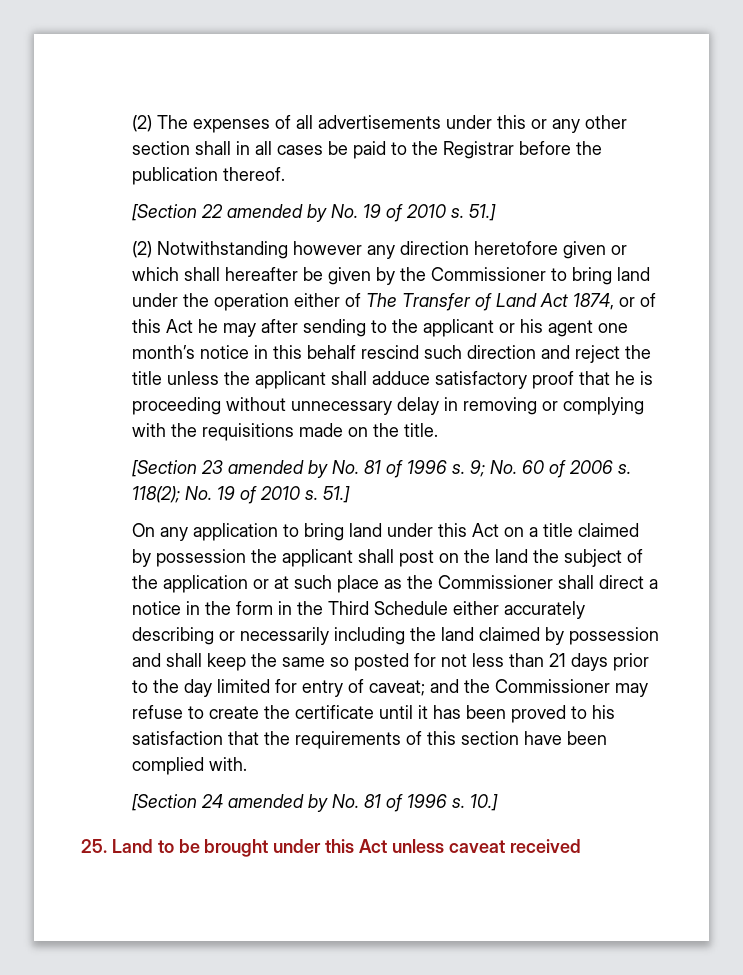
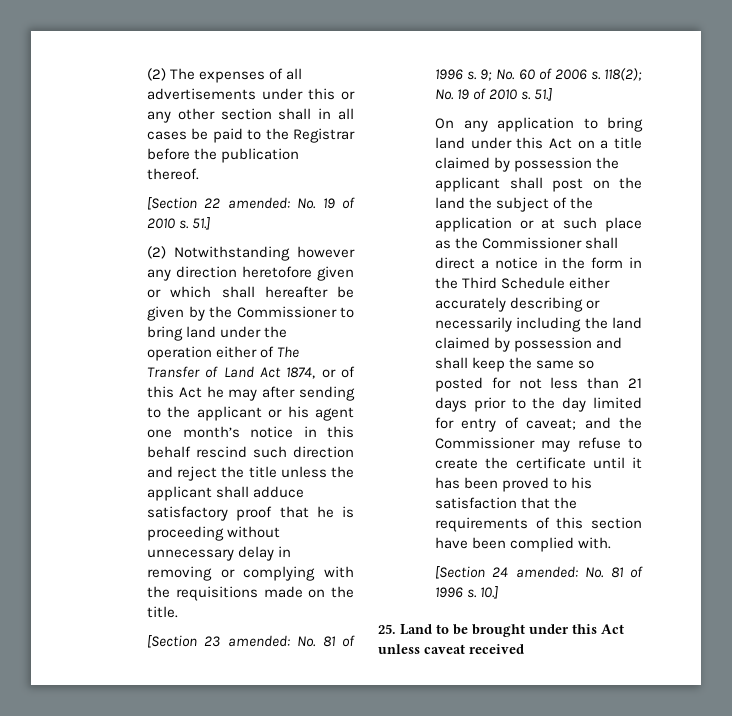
- [Section 22 amended by No. 19 of 2010 s.
+ [Section 22 amended: No. 19 of 2010 s.
- [Section 23 amended by No. 81 of 1996 s.
+ [Section 23 amended: No. 81 of 1996 s.
- [Section 24 amended by No. 81 of 1996 s.
+ [Section 24 amended: No. 81 of 1996 s.

